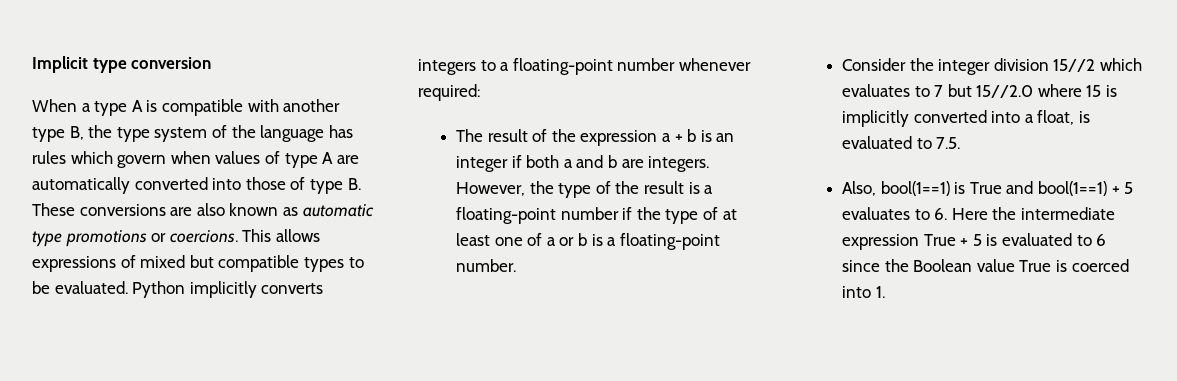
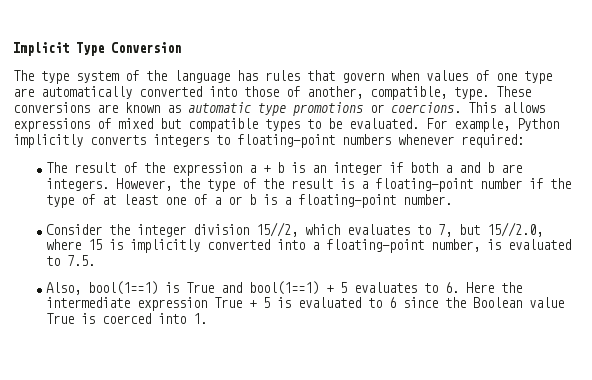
- Implicit type conversion
- When a type A is compatible with another type B, the type system of the language has rules which govern when values of type A are automatically converted into those of type B. These conversions are also known as automatic type promotions or coercions.
+ Implicit Type Conversion
+ The type system of the language has rules that govern when values of one type are automatically converted into those of another, compatible, type. These conversions are known as automatic type promotions or coercions.
- Python implicitly converts integers to a floating-point number whenever required:
+ For example, Python implicitly converts integers to floating-point numbers whenever required:
- Consider the integer division 15//2 which evaluates to 7 but 15//2.0 where 15 is implicitly converted into a float, is evaluated to 7.5.
+ Consider the integer division 15//2, which evaluates to 7, but 15//2.0, where 15 is implicitly converted into a floating-point number, is evaluated to 7.5.

